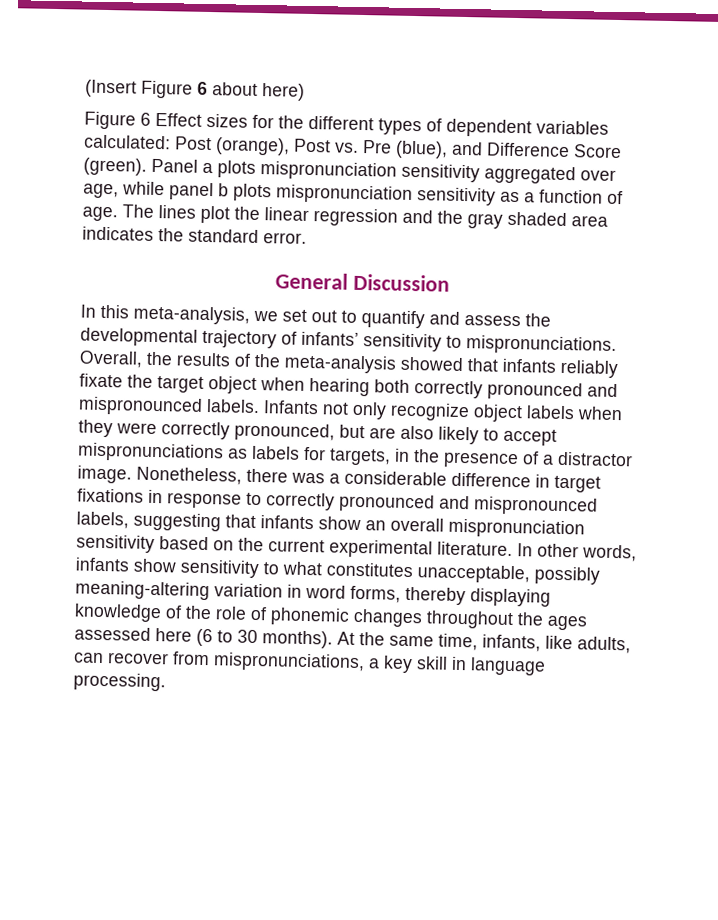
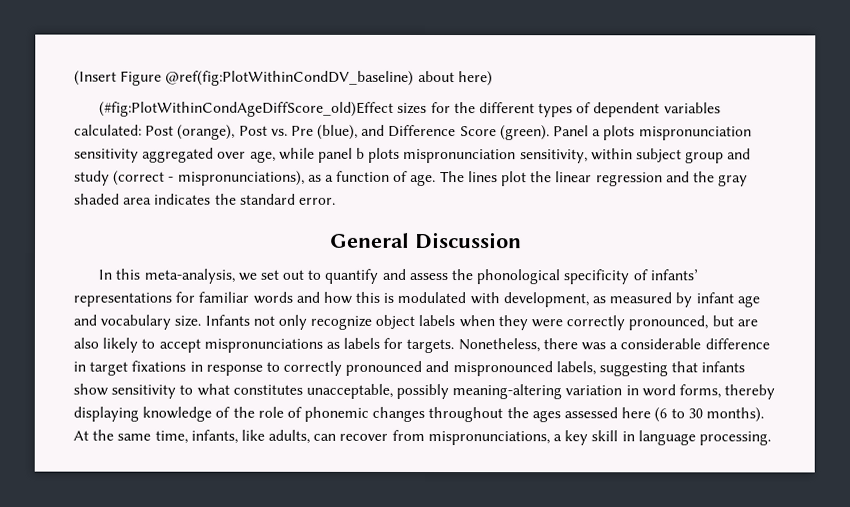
- (Insert Figure 6 about here)
+ (Insert Figure @ref(fig:PlotWithinCondDV_baseline) about here)
- Figure 6 Effect sizes for the different types of dependent variables calculated: Post (orange), Post vs. Pre (blue), and Difference Score (green).
+ (#fig:PlotWithinCondAgeDiffScore_old)Effect sizes for the different types of dependent variables calculated: Post (orange), Post vs. Pre (blue), and Difference Score (green).
- Panel a plots mispronunciation sensitivity aggregated over age, while panel b plots mispronunciation sensitivity as a function of age.
+ Panel a plots mispronunciation sensitivity aggregated over age, while panel b plots mispronunciation sensitivity, within subject group and study (correct - mispronunciations), as a function of age.
- In this meta-analysis, we set out to quantify and assess the developmental trajectory of infants’ sensitivity to mispronunciations. Overall, the results of the meta-analysis showed that infants reliably fixate the target object when hearing both correctly pronounced and mispronounced labels.
+ In this meta-analysis, we set out to quantify and assess the phonological specificity of infants’ representations for familiar words and how this is modulated with development, as measured by infant age and vocabulary size.
- Infants not only recognize object labels when they were correctly pronounced, but are also likely to accept mispronunciations as labels for targets, in the presence of a distractor image.
+ Infants not only recognize object labels when they were correctly pronounced, but are also likely to accept mispronunciations as labels for targets.
- Nonetheless, there was a considerable difference in target fixations in response to correctly pronounced and mispronounced labels, suggesting that infants show an overall mispronunciation sensitivity based on the current experimental literature. In other words, infants show sensitivity to what constitutes unacceptable, possibly meaning-altering variation in word forms, thereby displaying knowledge of the role of phonemic changes throughout the ages assessed here (6 to 30 months).
+ Nonetheless, there was a considerable difference in target fixations in response to correctly pronounced and mispronounced labels, suggesting that infants show sensitivity to what constitutes unacceptable, possibly meaning-altering variation in word forms, thereby displaying knowledge of the role of phonemic changes throughout the ages assessed here (6 to 30 months).

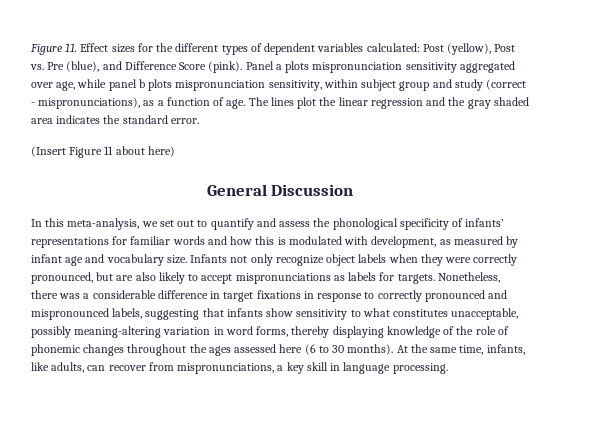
- (Insert Figure @ref(fig:PlotWithinCondDV_baseline) about here)
- (#fig:PlotWithinCondAgeDiffScore_old)Effect sizes for the different types of dependent variables calculated: Post (orange), Post vs. Pre (blue), and Difference Score (green).
+ Figure 11. Effect sizes for the different types of dependent variables calculated: Post (yellow), Post vs. Pre (blue), and Difference Score (pink).
+ (Insert Figure 11 about here)

